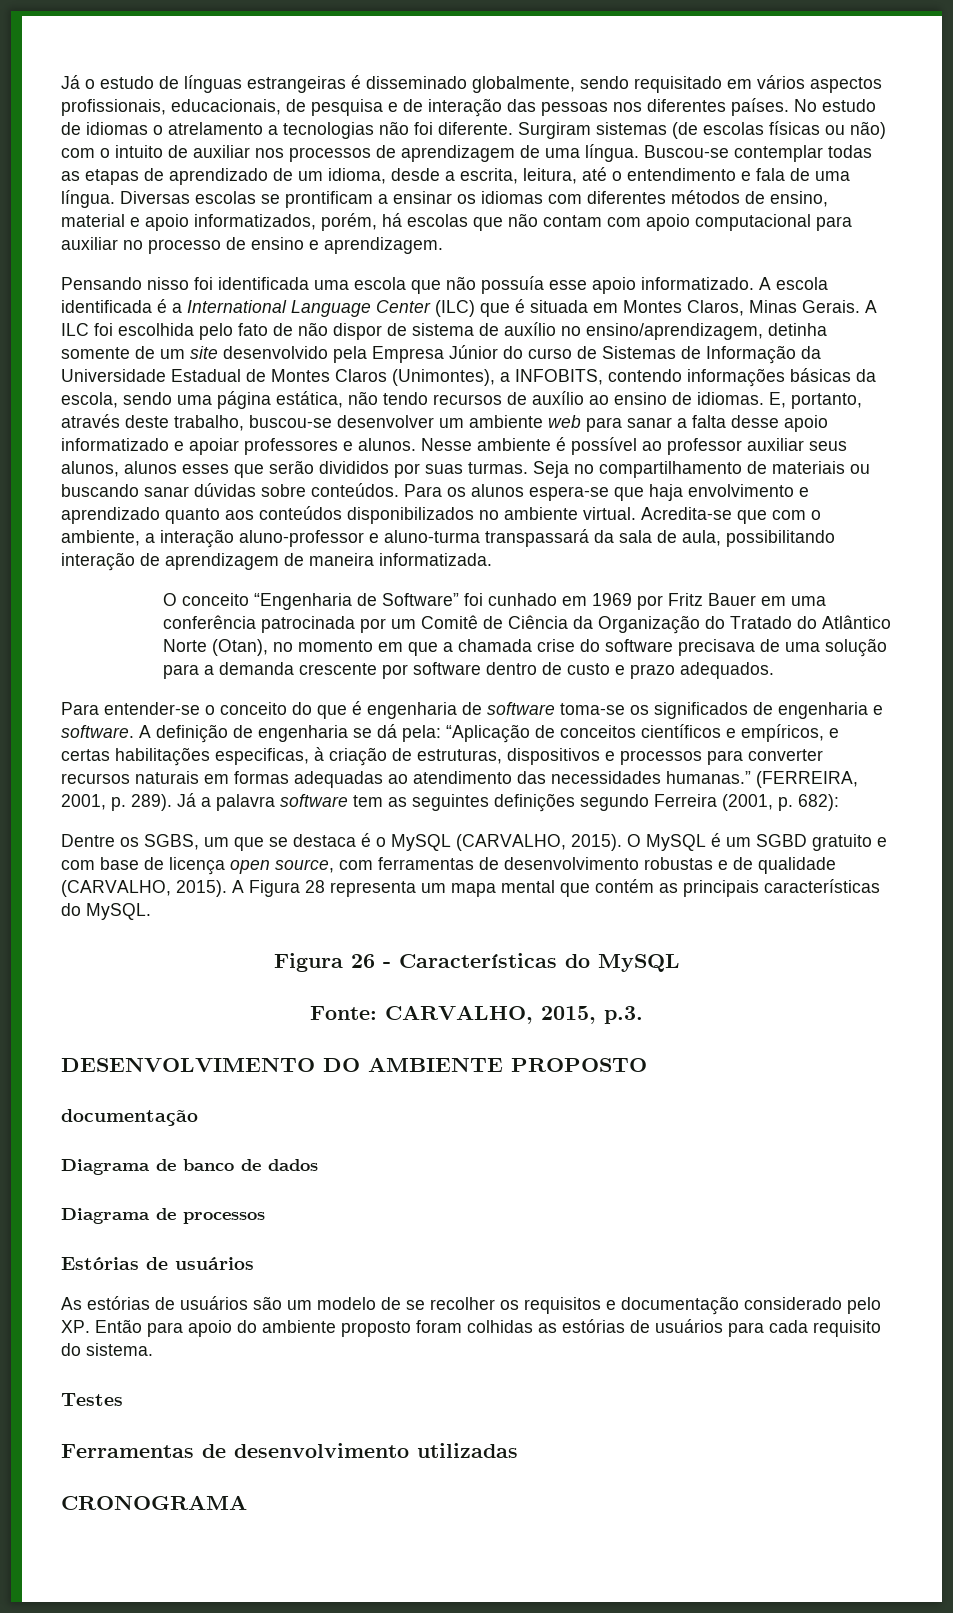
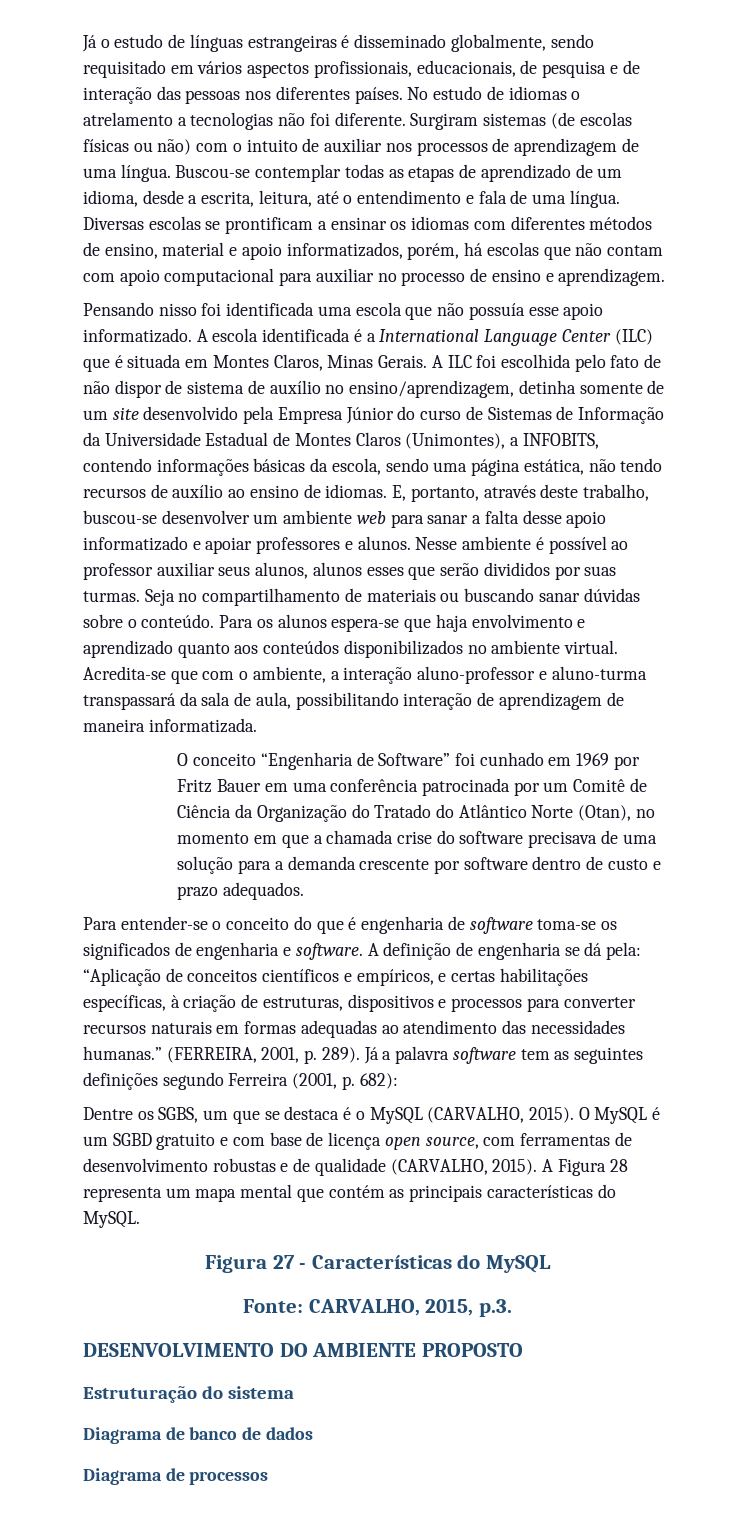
- Seja no compartilhamento de materiais ou buscando sanar dúvidas sobre conteúdos.
+ Seja no compartilhamento de materiais ou buscando sanar dúvidas sobre o conteúdo.
- A definição de engenharia se dá pela: “Aplicação de conceitos científicos e empíricos, e certas habilitações especificas, à criação de estruturas, dispositivos e processos para converter recursos naturais em formas adequadas ao atendimento das necessidades humanas.”
+ A definição de engenharia se dá pela: “Aplicação de conceitos científicos e empíricos, e certas habilitações específicas, à criação de estruturas, dispositivos e processos para converter recursos naturais em formas adequadas ao atendimento das necessidades humanas.”
- Figura 26 - Características do MySQL
+ Figura 27 - Características do MySQL
  DESENVOLVIMENTO DO AMBIENTE PROPOSTO
- documentação
+ Estruturação do sistema
- Estórias de usuários
- As estórias de usuários são um modelo de se recolher os requisitos e documentação considerado pelo XP. Então para apoio do ambiente proposto foram colhidas as estórias de usuários para cada requisito do sistema.
- Testes
- Ferramentas de desenvolvimento utilizadas
- CRONOGRAMA

